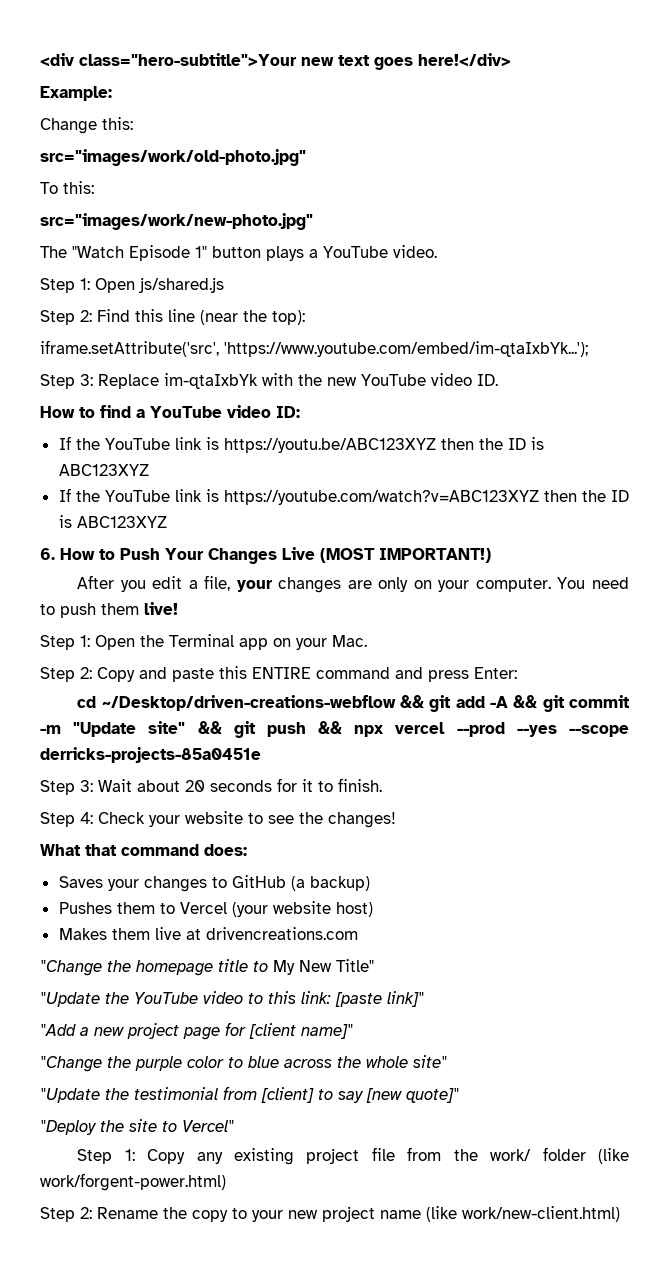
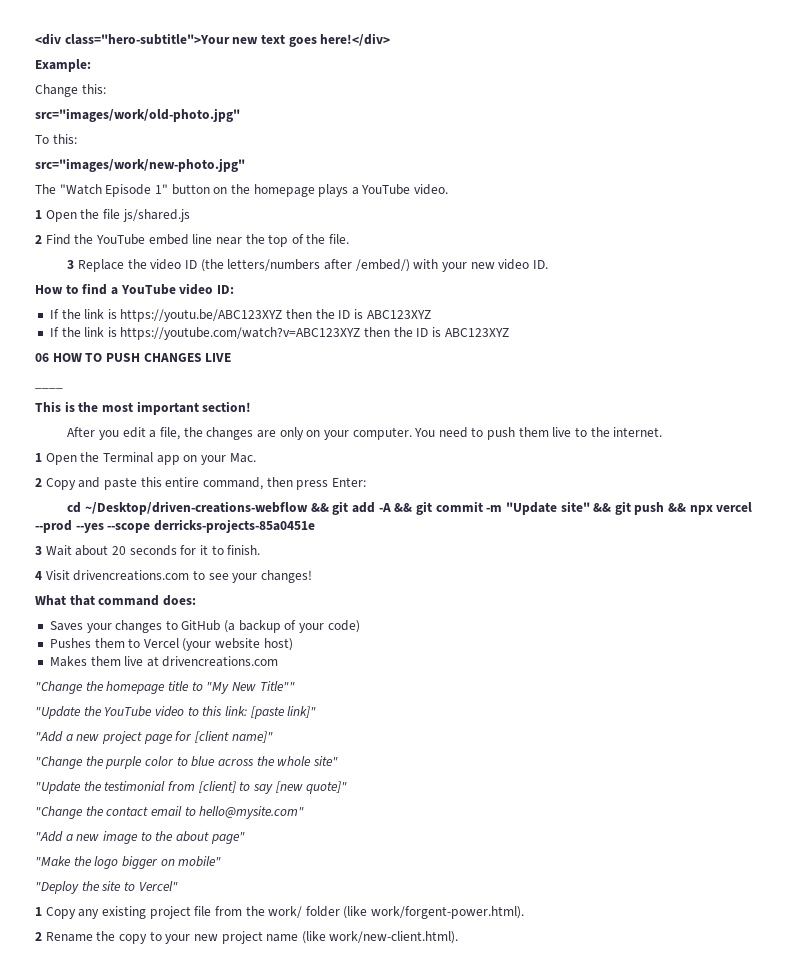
- The "Watch Episode 1" button plays a YouTube video.
+ The "Watch Episode 1" button on the homepage plays a YouTube video.
- Step 1: Open js/shared.js
- Step 2: Find this line (near the top):
- iframe.setAttribute('src', 'https://www.youtube.com/embed/im-qtaIxbYk...');
- Step 3: Replace im-qtaIxbYk with the new YouTube video ID.
+ 1 Open the file js/shared.js
+ 2 Find the YouTube embed line near the top of the file.
+ 3 Replace the video ID (the letters/numbers after /embed/) with your new video ID.
- If the YouTube link is https://youtu.be/ABC123XYZ then the ID is ABC123XYZ
+ If the link is https://youtu.be/ABC123XYZ then the ID is ABC123XYZ
- If the YouTube link is https://youtube.com/watch?v=ABC123XYZ then the ID is ABC123XYZ
+ If the link is https://youtube.com/watch?v=ABC123XYZ then the ID is ABC123XYZ
- 6. How to Push Your Changes Live (MOST IMPORTANT!)
+ 06 HOW TO PUSH CHANGES LIVE
+ ____
+ This is the most important section!
- After you edit a file, your changes are only on your computer.
+ After you edit a file, the changes are only on your computer.
- You need to push them live!
- Step 1: Open the Terminal app on your Mac.
+ You need to push them live to the internet.
+ 1 Open the Terminal app on your Mac.
- Step 2: Copy and paste this ENTIRE command and press Enter:
+ 2 Copy and paste this entire command, then press Enter:
- Step 3: Wait about 20 seconds for it to finish.
+ 3 Wait about 20 seconds for it to finish.
- Step 4: Check your website to see the changes!
+ 4 Visit drivencreations.com to see your changes!
- Saves your changes to GitHub (a backup)
+ Saves your changes to GitHub (a backup of your code)
- "Change the homepage title to My New Title"
+ "Change the homepage title to "My New Title""
+ "Change the contact email to hello@mysite.com"
+ "Add a new image to the about page"
+ "Make the logo bigger on mobile"
- Step 1: Copy any existing project file from the work/ folder (like work/forgent-power.html)
- Step 2: Rename the copy to your new project name (like work/new-client.html)
+ 1 Copy any existing project file from the work/ folder (like work/forgent-power.html).
+ 2 Rename the copy to your new project name (like work/new-client.html).

